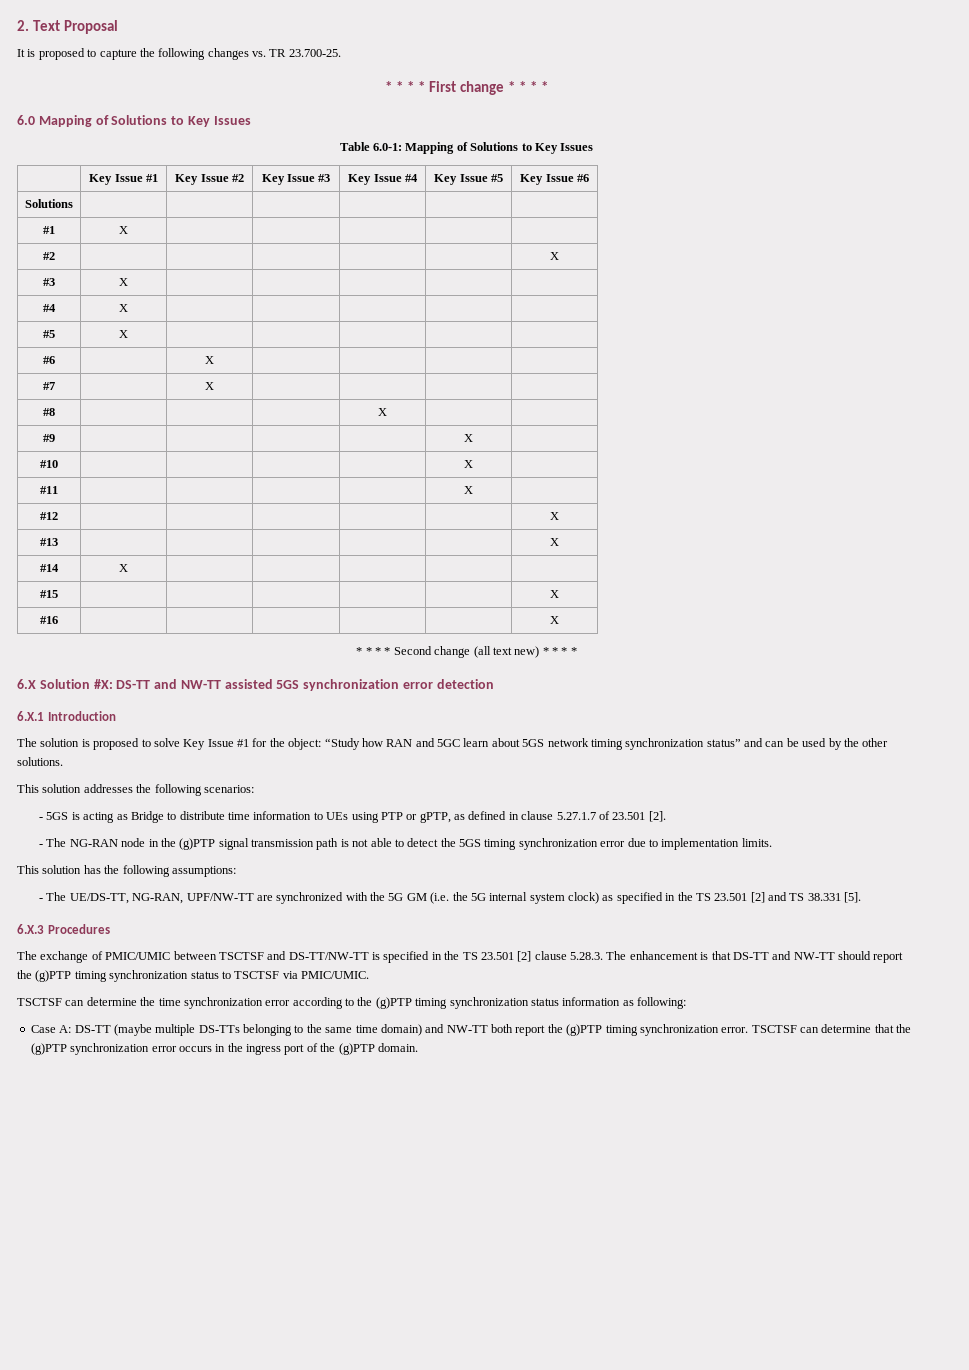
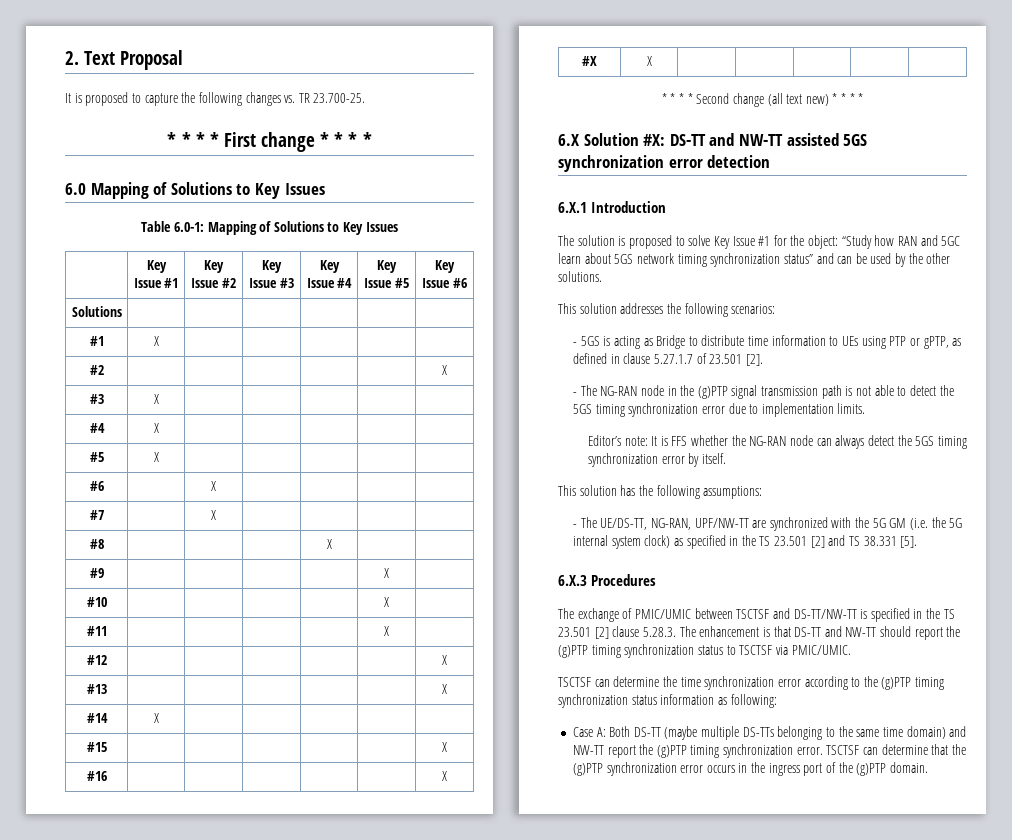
+ #X | X | | | | |
+ Editor’s note: It is FFS whether the NG-RAN node can always detect the 5GS timing synchronization error by itself.
- Case A: DS-TT (maybe multiple DS-TTs belonging to the same time domain) and NW-TT both report the (g)PTP timing synchronization error.
+ Case A: Both DS-TT (maybe multiple DS-TTs belonging to the same time domain) and NW-TT report the (g)PTP timing synchronization error.

